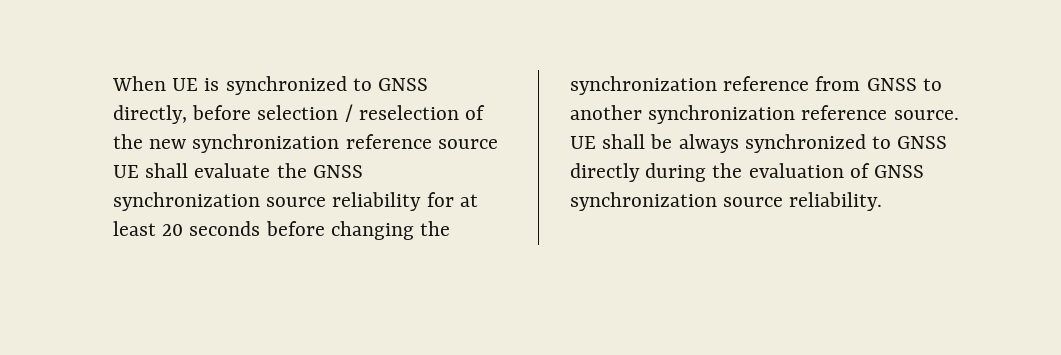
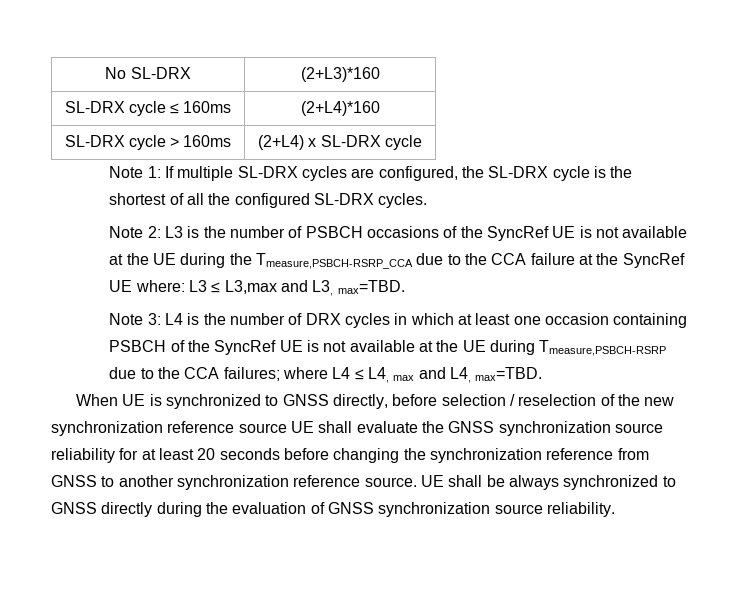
+ No SL-DRX | (2+L3)*160
+ SL-DRX cycle ≤ 160ms | (2+L4)*160
+ SL-DRX cycle > 160ms | (2+L4) x SL-DRX cycle
+ Note 1: If multiple SL-DRX cycles are configured, the SL-DRX cycle is the shortest of all the configured SL-DRX cycles.
+ Note 2: L3 is the number of PSBCH occasions of the SyncRef UE is not available at the UE during the Tmeasure,PSBCH-RSRP_CCA due to the CCA failure at the SyncRef UE where: L3 ≤ L3,max and L3, max=TBD.
+ Note 3: L4 is the number of DRX cycles in which at least one occasion containing PSBCH of the SyncRef UE is not available at the UE during Tmeasure,PSBCH-RSRP due to the CCA failures; where L4 ≤ L4, max and L4, max=TBD.

